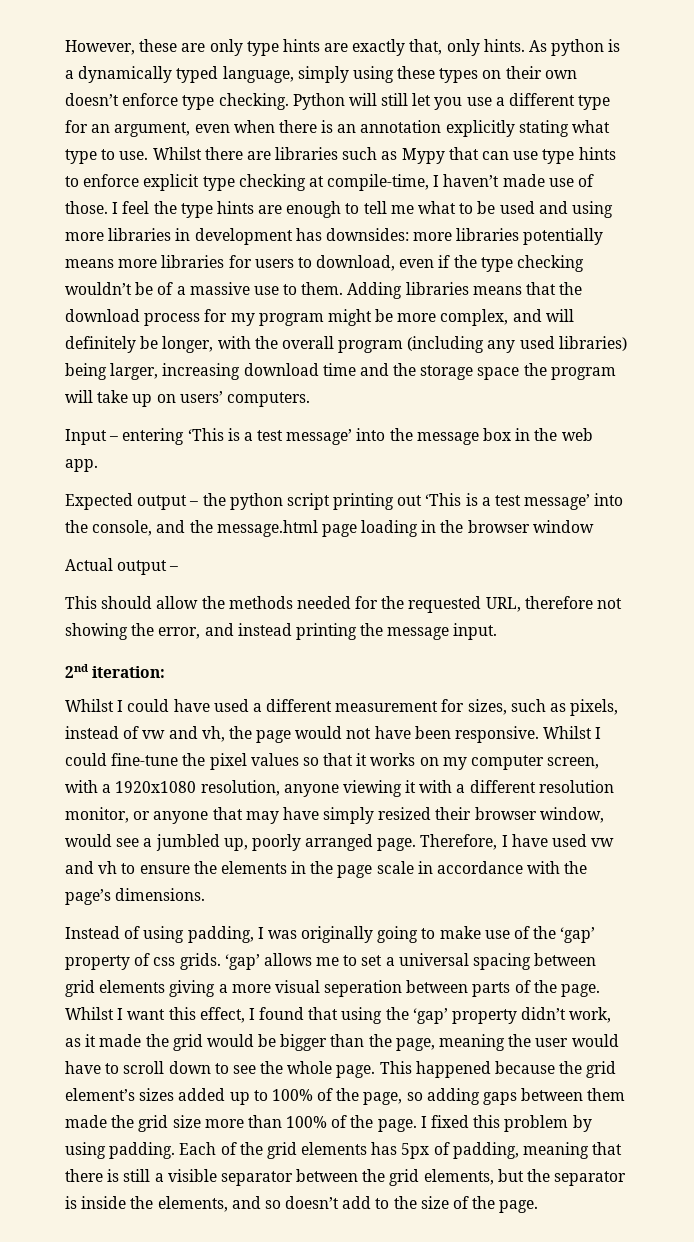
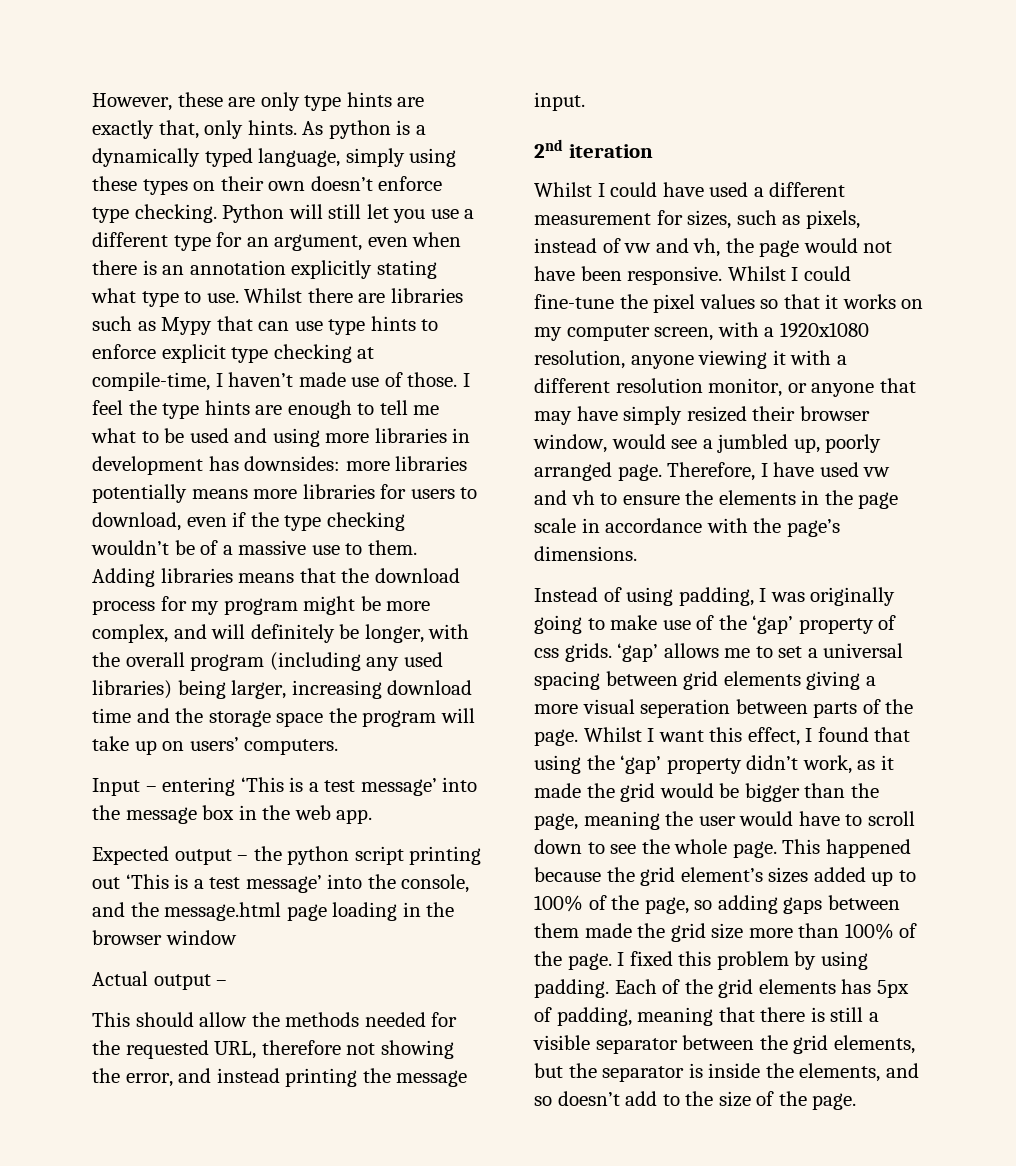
- 2nd iteration:
+ 2nd iteration

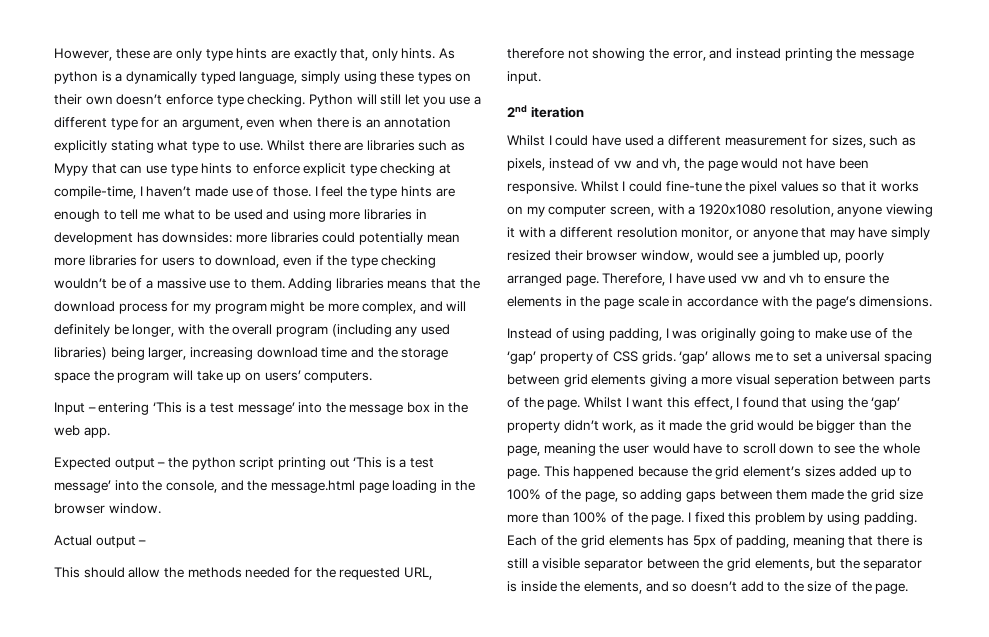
- I feel the type hints are enough to tell me what to be used and using more libraries in development has downsides: more libraries potentially means more libraries for users to download, even if the type checking wouldn’t be of a massive use to them.
+ I feel the type hints are enough to tell me what to be used and using more libraries in development has downsides: more libraries could potentially mean more libraries for users to download, even if the type checking wouldn’t be of a massive use to them.
- Expected output – the python script printing out ‘This is a test message’ into the console, and the message.html page loading in the browser window
+ Expected output – the python script printing out ‘This is a test message’ into the console, and the message.html page loading in the browser window.
- Instead of using padding, I was originally going to make use of the ‘gap’ property of css grids.
+ Instead of using padding, I was originally going to make use of the ‘gap’ property of CSS grids.

